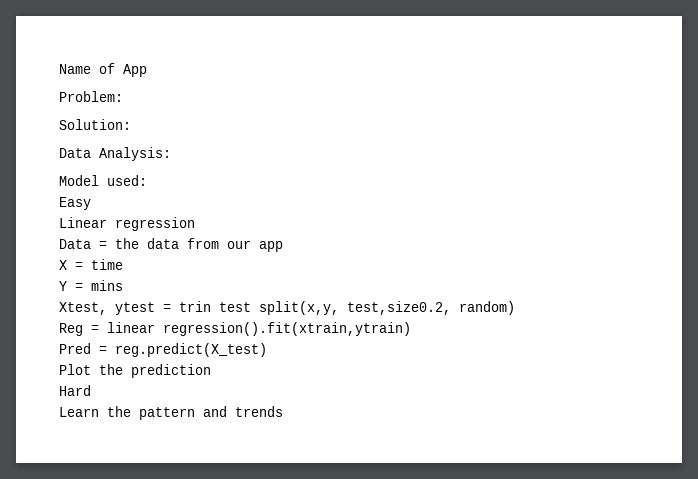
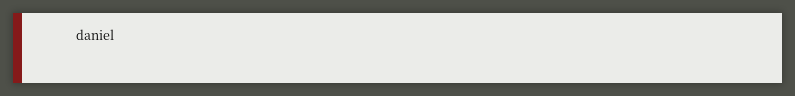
- Name of App
- Problem:
- Solution:
- Data Analysis:
- Model used:
- Easy
- Linear regression
- Data = the data from our app
- X = time
- Y = mins
- Xtest, ytest = trin test split(x,y, test,size0.2, random)
- Reg = linear regression().fit(xtrain,ytrain)
- Pred = reg.predict(X_test)
- Plot the prediction
- Hard
- Learn the pattern and trends
+ daniel

